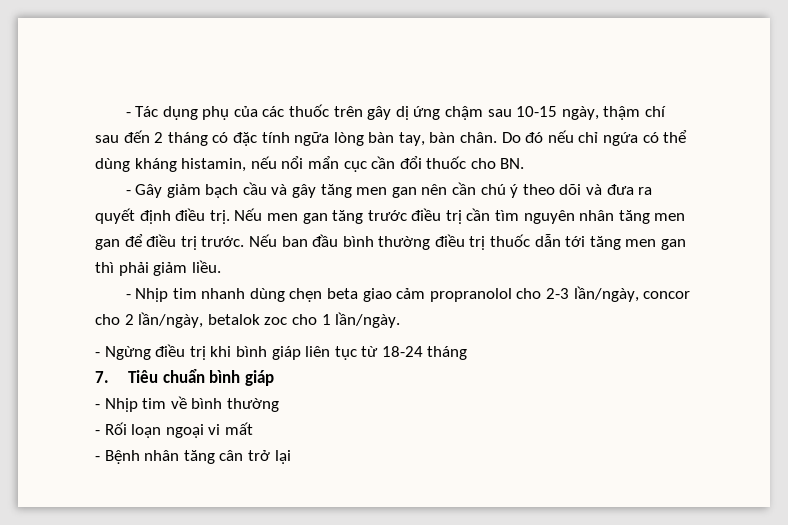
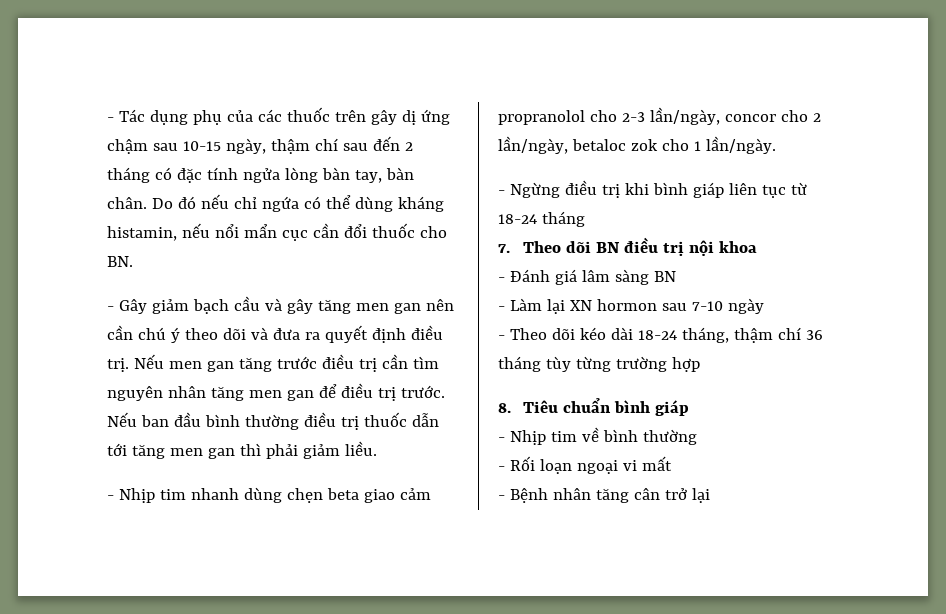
- - Tác dụng phụ của các thuốc trên gây dị ứng chậm sau 10-15 ngày, thậm chí sau đến 2 tháng có đặc tính ngữa lòng bàn tay, bàn chân.
+ - Tác dụng phụ của các thuốc trên gây dị ứng chậm sau 10-15 ngày, thậm chí sau đến 2 tháng có đặc tính ngửa lòng bàn tay, bàn chân.
- - Nhịp tim nhanh dùng chẹn beta giao cảm propranolol cho 2-3 lần/ngày, concor cho 2 lần/ngày, betalok zoc cho 1 lần/ngày.
+ - Nhịp tim nhanh dùng chẹn beta giao cảm propranolol cho 2-3 lần/ngày, concor cho 2 lần/ngày, betaloc zok cho 1 lần/ngày.
- 7. Tiêu chuẩn bình giáp
+ 7. Theo dõi BN điều trị nội khoa
+ - Đánh giá lâm sàng BN
+ - Làm lại XN hormon sau 7-10 ngày
+ - Theo dõi kéo dài 18-24 tháng, thậm chí 36 tháng tùy từng trường hợp
+ 8. Tiêu chuẩn bình giáp

